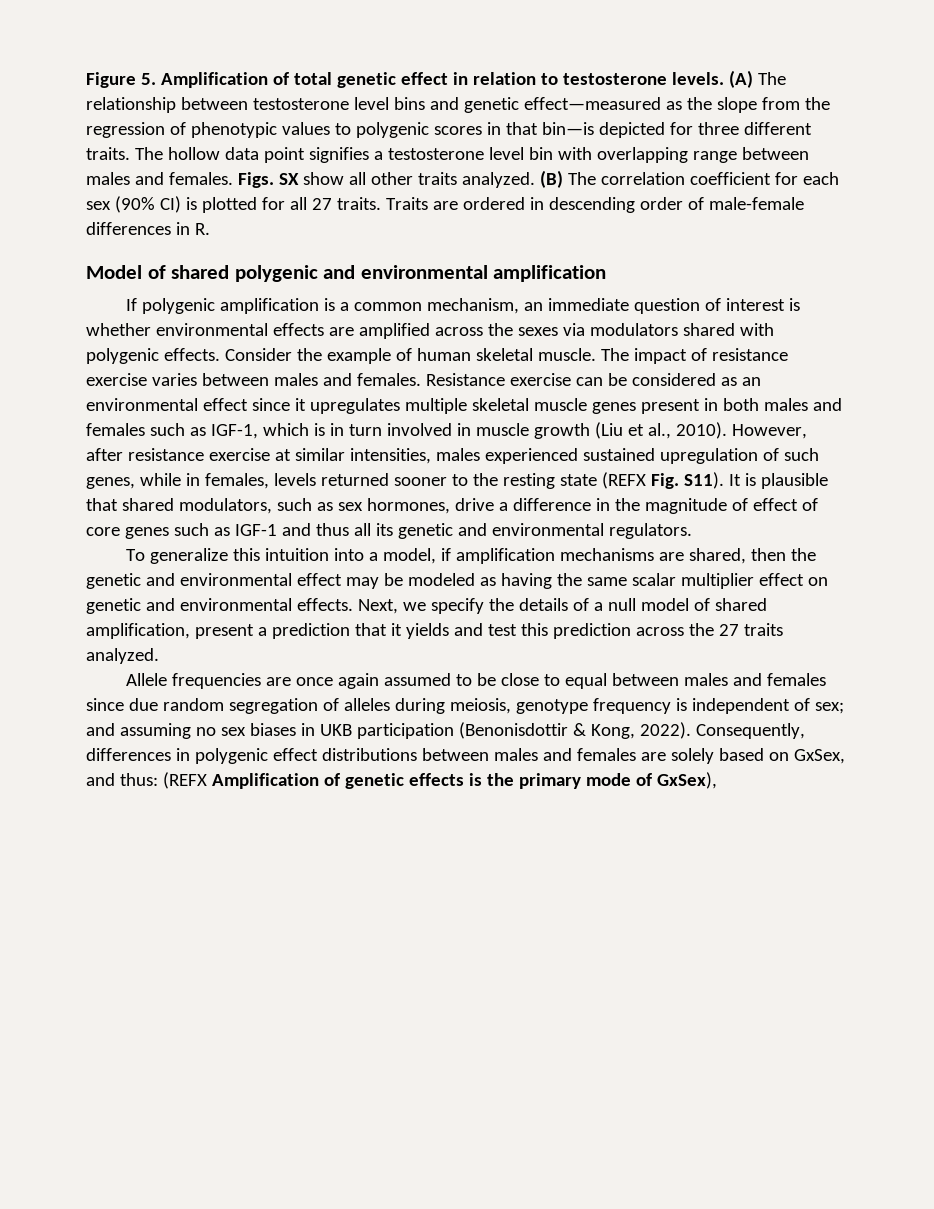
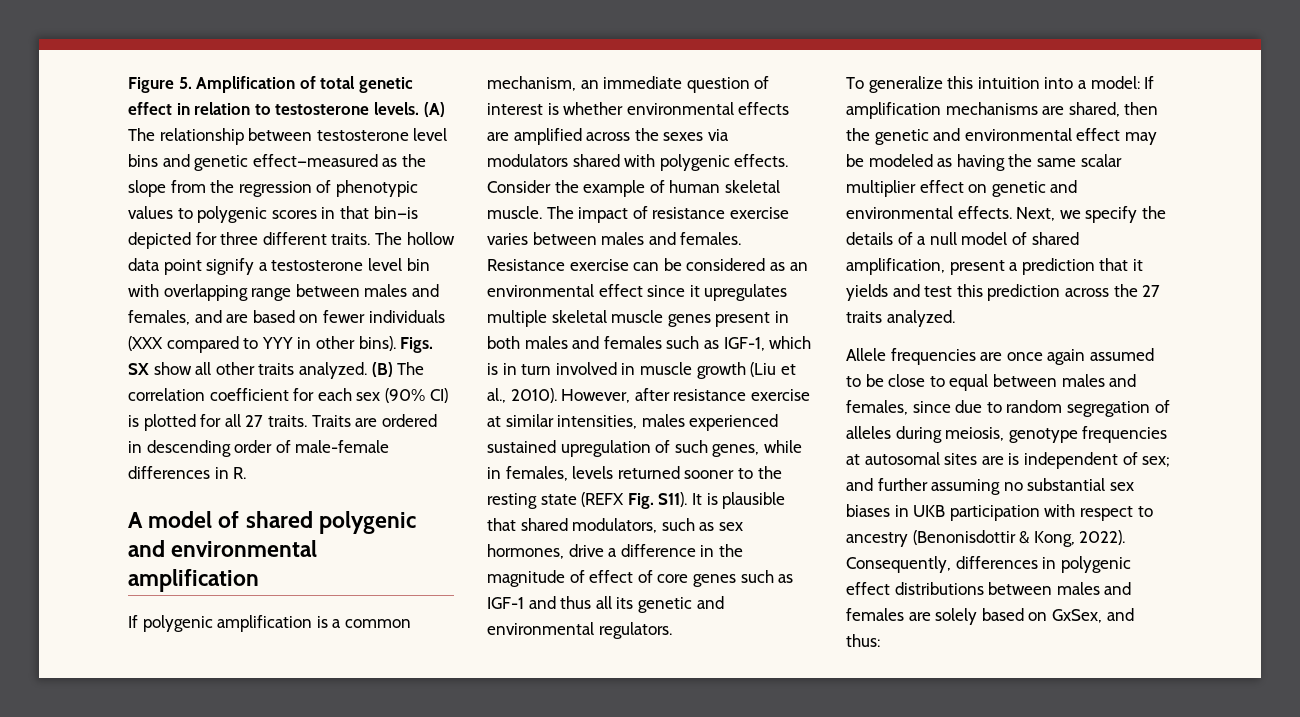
- The hollow data point signifies a testosterone level bin with overlapping range between males and females.
+ The hollow data point signify a testosterone level bin with overlapping range between males and females, and are based on fewer individuals (XXX compared to YYY in other bins).
- Model of shared polygenic and environmental amplification
+ A model of shared polygenic and environmental amplification
- To generalize this intuition into a model, if amplification mechanisms are shared, then the genetic and environmental effect may be modeled as having the same scalar multiplier effect on genetic and environmental effects.
+ To generalize this intuition into a model: If amplification mechanisms are shared, then the genetic and environmental effect may be modeled as having the same scalar multiplier effect on genetic and environmental effects.
- Allele frequencies are once again assumed to be close to equal between males and females since due random segregation of alleles during meiosis, genotype frequency is independent of sex; and assuming no sex biases in UKB participation (Benonisdottir & Kong, 2022).
+ Allele frequencies are once again assumed to be close to equal between males and females, since due to random segregation of alleles during meiosis, genotype frequencies at autosomal sites are is independent of sex; and further assuming no substantial sex biases in UKB participation with respect to ancestry (Benonisdottir & Kong, 2022).
- Consequently, differences in polygenic effect distributions between males and females are solely based on GxSex, and thus: (REFX Amplification of genetic effects is the primary mode of GxSex),
+ Consequently, differences in polygenic effect distributions between males and females are solely based on GxSex, and thus:

